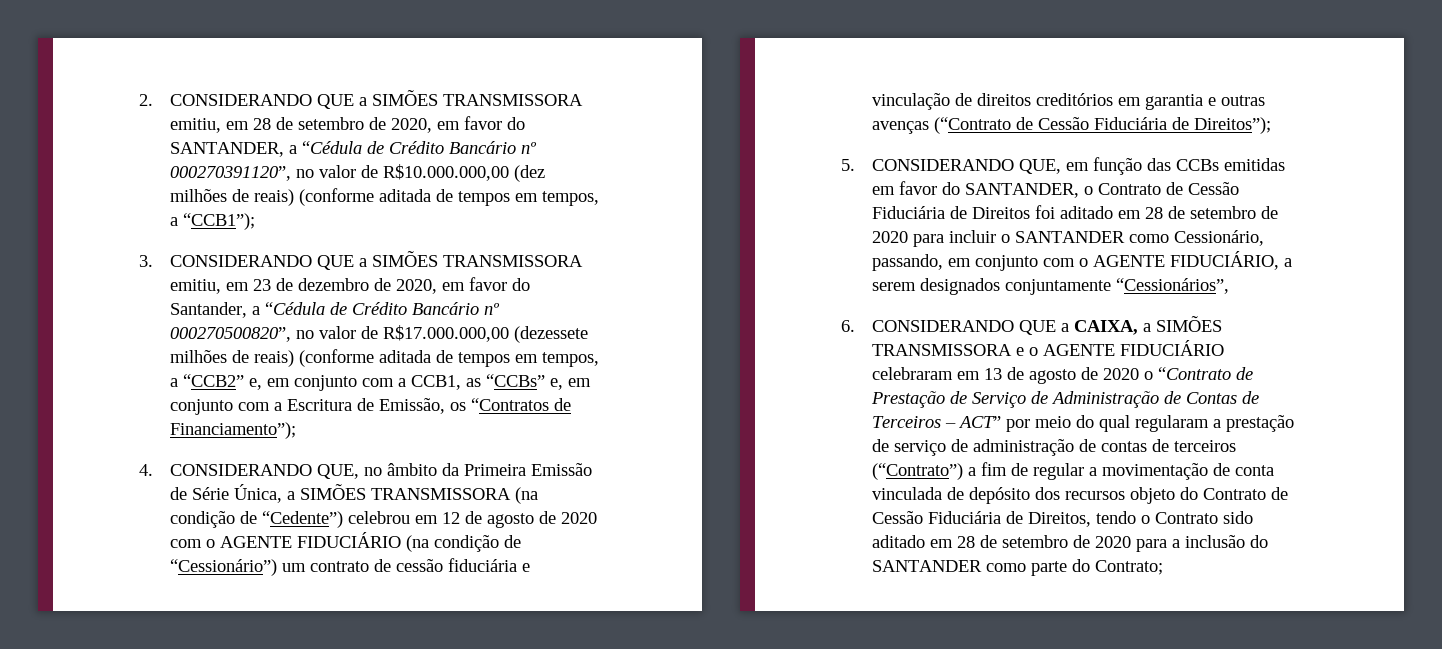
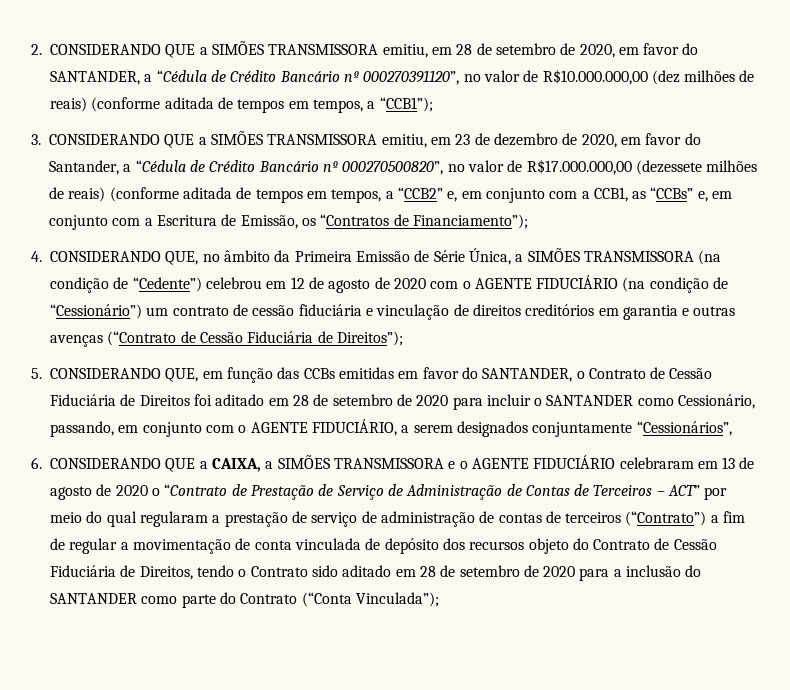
- 6. CONSIDERANDO QUE a CAIXA, a SIMÕES TRANSMISSORA e o AGENTE FIDUCIÁRIO celebraram em 13 de agosto de 2020 o “Contrato de Prestação de Serviço de Administração de Contas de Terceiros – ACT” por meio do qual regularam a prestação de serviço de administração de contas de terceiros (“Contrato”) a fim de regular a movimentação de conta vinculada de depósito dos recursos objeto do Contrato de Cessão Fiduciária de Direitos, tendo o Contrato sido aditado em 28 de setembro de 2020 para a inclusão do SANTANDER como parte do Contrato;
+ 6. CONSIDERANDO QUE a CAIXA, a SIMÕES TRANSMISSORA e o AGENTE FIDUCIÁRIO celebraram em 13 de agosto de 2020 o “Contrato de Prestação de Serviço de Administração de Contas de Terceiros – ACT” por meio do qual regularam a prestação de serviço de administração de contas de terceiros (“Contrato”) a fim de regular a movimentação de conta vinculada de depósito dos recursos objeto do Contrato de Cessão Fiduciária de Direitos, tendo o Contrato sido aditado em 28 de setembro de 2020 para a inclusão do SANTANDER como parte do Contrato (“Conta Vinculada”);

